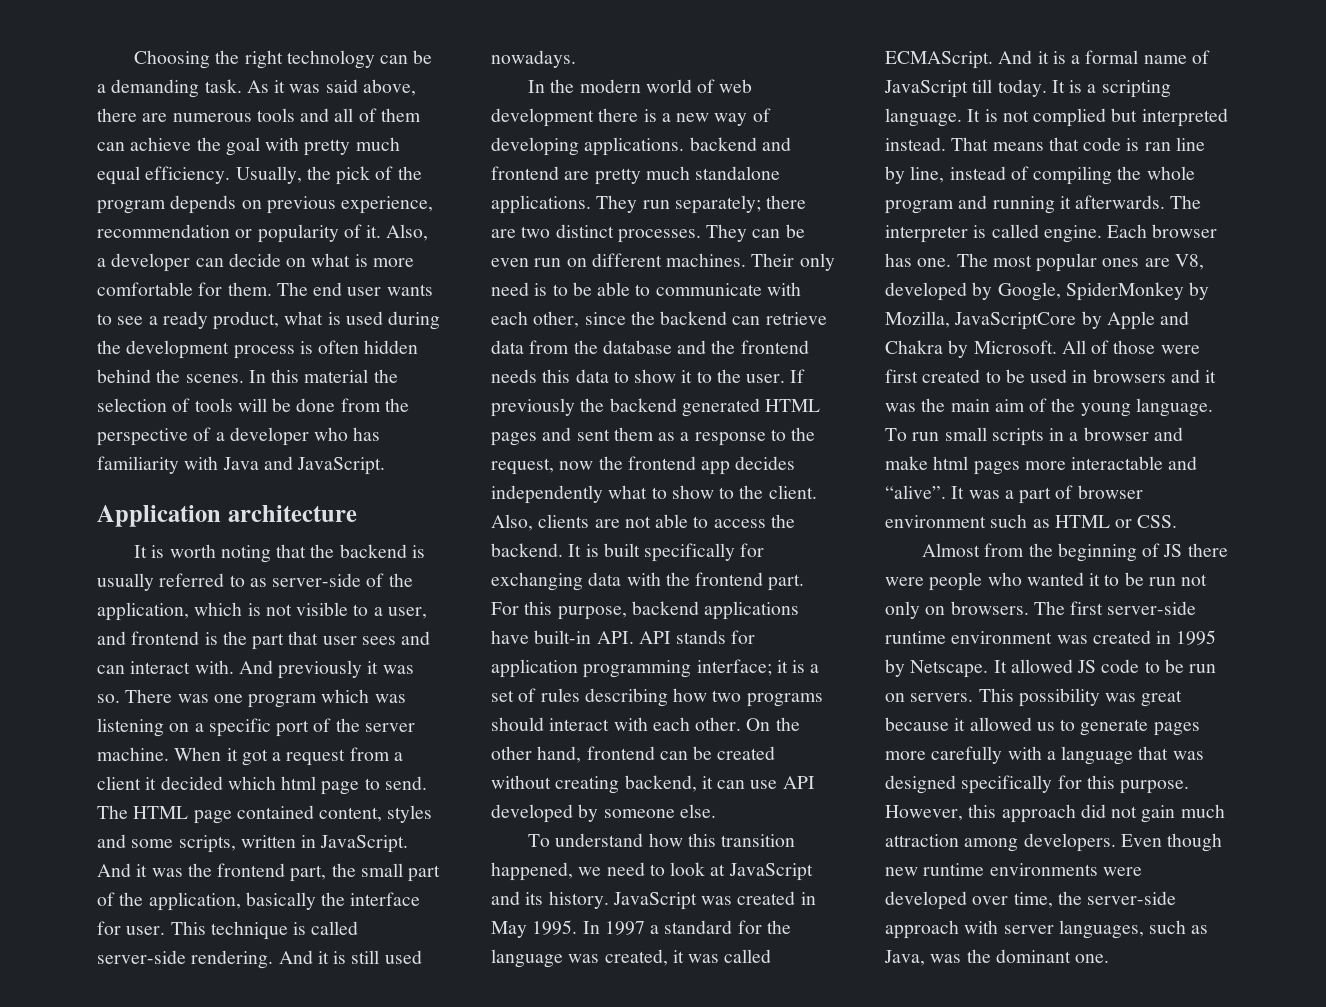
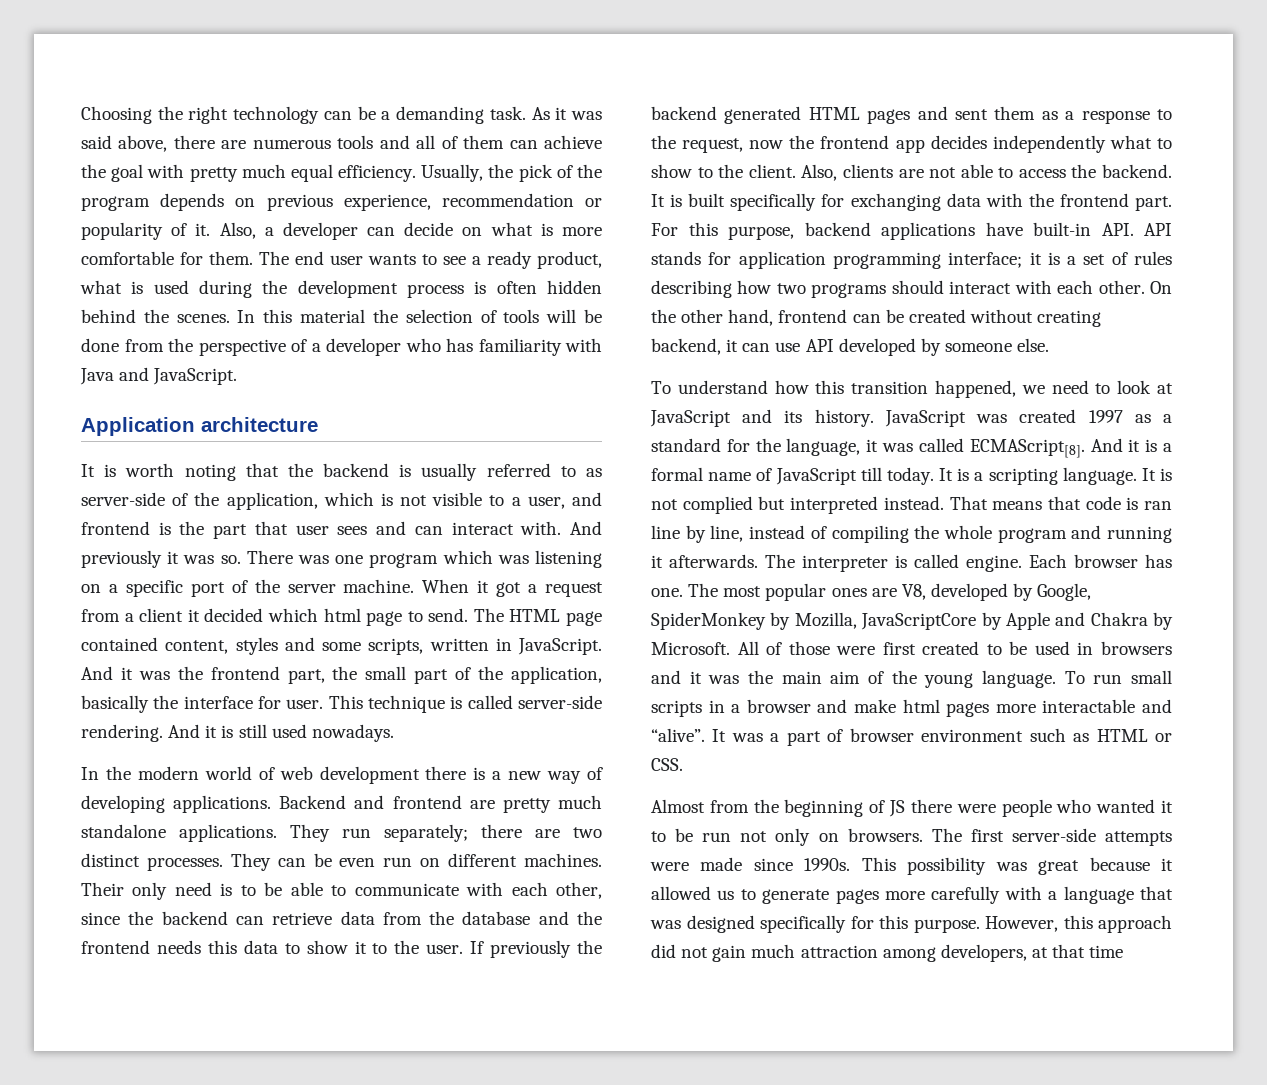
- In the modern world of web development there is a new way of developing applications. backend and frontend are pretty much standalone applications.
+ In the modern world of web development there is a new way of developing applications. Backend and frontend are pretty much standalone applications.
- JavaScript was created in May 1995. In 1997 a standard for the language was created, it was called ECMAScript.
+ JavaScript was created 1997 as a standard for the language, it was called ECMAScript[8].
- The first server-side runtime environment was created in 1995 by Netscape. It allowed JS code to be run on servers.
+ The first server-side attempts were made since 1990s.
- However, this approach did not gain much attraction among developers. Even though new runtime environments were developed over time, the server-side approach with server languages, such as Java, was the dominant one.
+ However, this approach did not gain much attraction among developers, at that time

